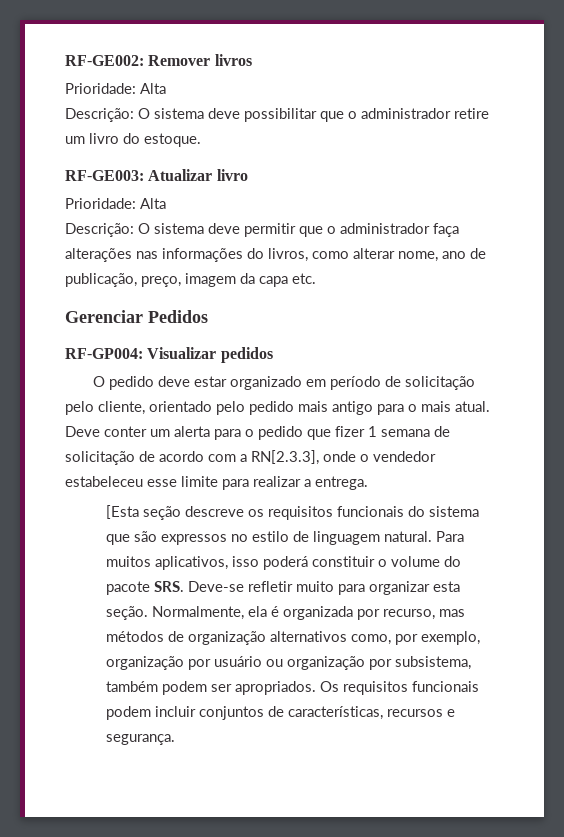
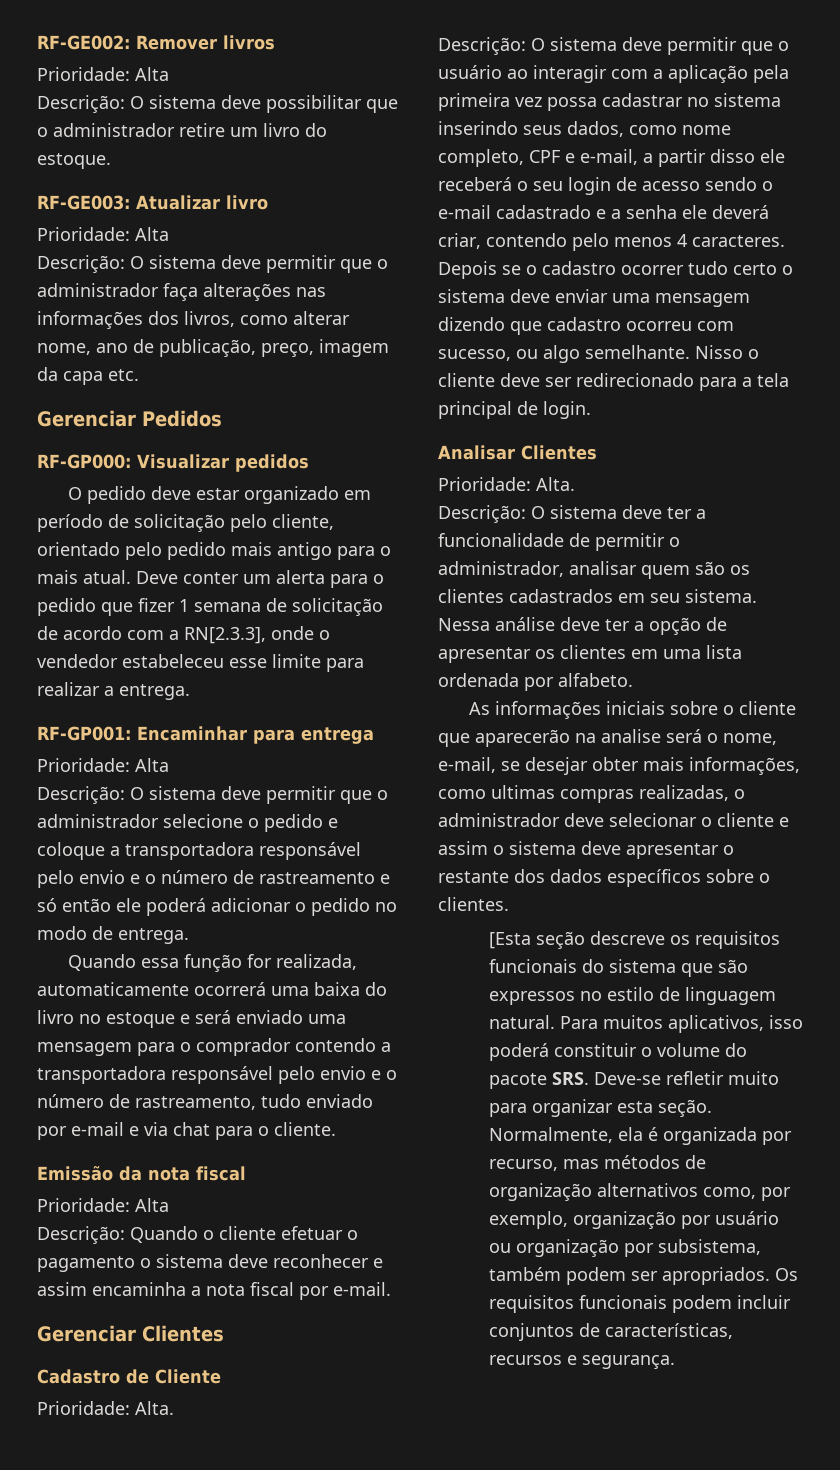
- Descrição: O sistema deve permitir que o administrador faça alterações nas informações do livros, como alterar nome, ano de publicação, preço, imagem da capa etc.
+ Descrição: O sistema deve permitir que o administrador faça alterações nas informações dos livros, como alterar nome, ano de publicação, preço, imagem da capa etc.
- RF-GP004: Visualizar pedidos
+ RF-GP000: Visualizar pedidos
+ RF-GP001: Encaminhar para entrega
+ Prioridade: Alta
+ Descrição: O sistema deve permitir que o administrador selecione o pedido e coloque a transportadora responsável pelo envio e o número de rastreamento e só então ele poderá adicionar o pedido no modo de entrega.
+ Quando essa função for realizada, automaticamente ocorrerá uma baixa do livro no estoque e será enviado uma mensagem para o comprador contendo a transportadora responsável pelo envio e o número de rastreamento, tudo enviado por e-mail e via chat para o cliente.
+ Emissão da nota fiscal
+ Prioridade: Alta
+ Descrição: Quando o cliente efetuar o pagamento o sistema deve reconhecer e assim encaminha a nota fiscal por e-mail.
+ Gerenciar Clientes
+ Cadastro de Cliente
+ Prioridade: Alta.
+ Descrição: O sistema deve permitir que o usuário ao interagir com a aplicação pela primeira vez possa cadastrar no sistema inserindo seus dados, como nome completo, CPF e e-mail, a partir disso ele receberá o seu login de acesso sendo o e-mail cadastrado e a senha ele deverá criar, contendo pelo menos 4 caracteres. Depois se o cadastro ocorrer tudo certo o sistema deve enviar uma mensagem dizendo que cadastro ocorreu com sucesso, ou algo semelhante. Nisso o cliente deve ser redirecionado para a tela principal de login.
+ Analisar Clientes
+ Prioridade: Alta.
+ Descrição: O sistema deve ter a funcionalidade de permitir o administrador, analisar quem são os clientes cadastrados em seu sistema. Nessa análise deve ter a opção de apresentar os clientes em uma lista ordenada por alfabeto.
+ As informações iniciais sobre o cliente que aparecerão na analise será o nome, e-mail, se desejar obter mais informações, como ultimas compras realizadas, o administrador deve selecionar o cliente e assim o sistema deve apresentar o restante dos dados específicos sobre o clientes.

